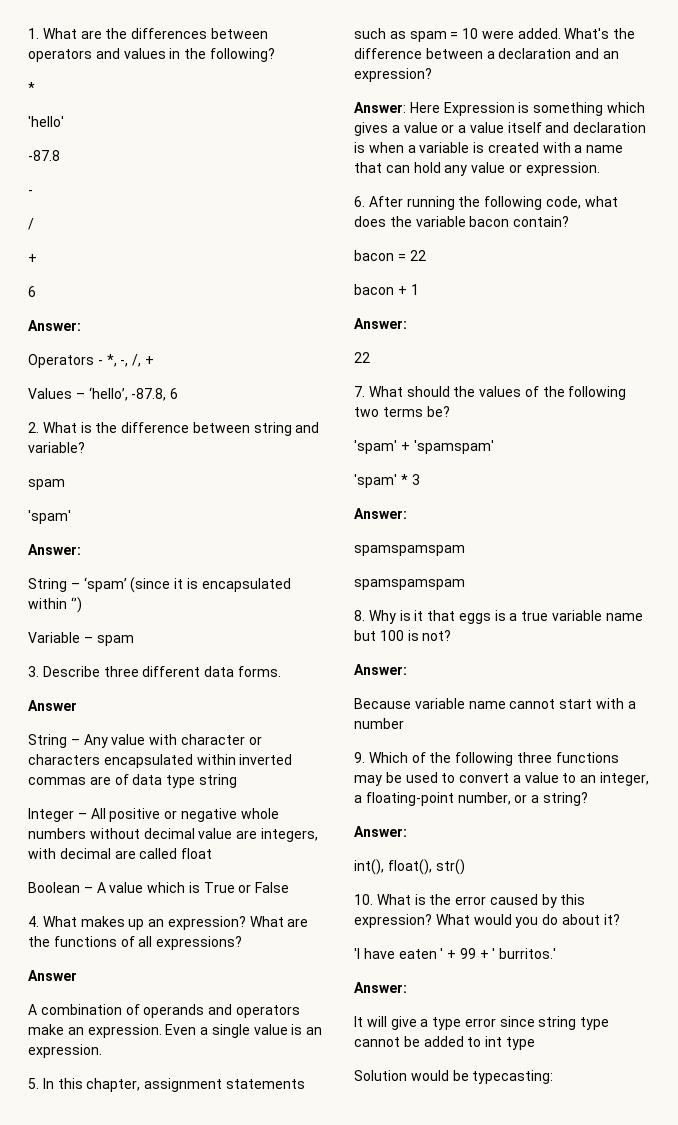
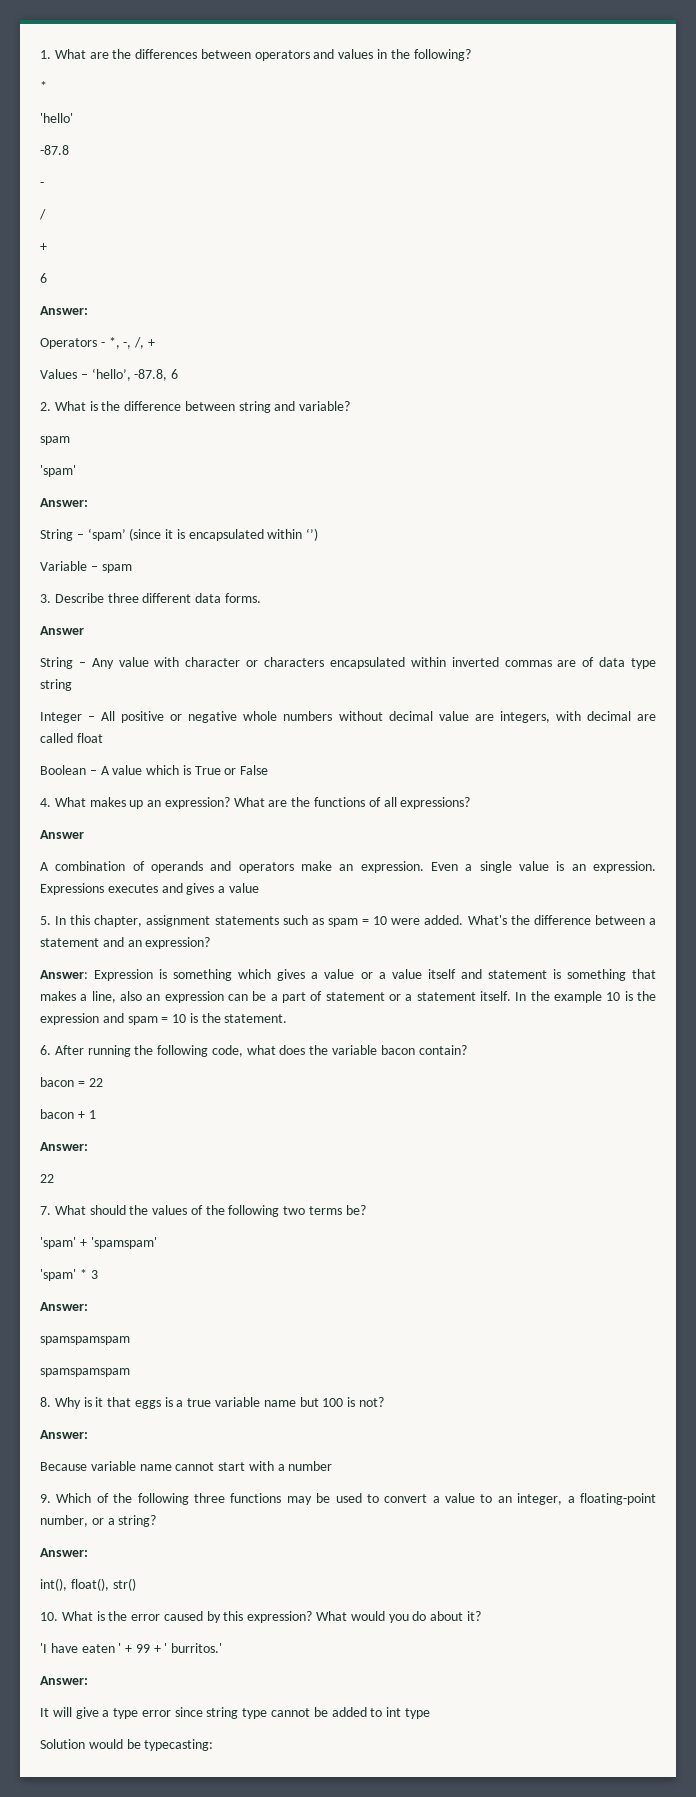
+ Expressions executes and gives a value
- What's the difference between a declaration and an expression?
+ What's the difference between a statement and an expression?
- Answer: Here Expression is something which gives a value or a value itself and declaration is when a variable is created with a name that can hold any value or expression.
+ Answer: Expression is something which gives a value or a value itself and statement is something that makes a line, also an expression can be a part of statement or a statement itself. In the example 10 is the expression and spam = 10 is the statement.

